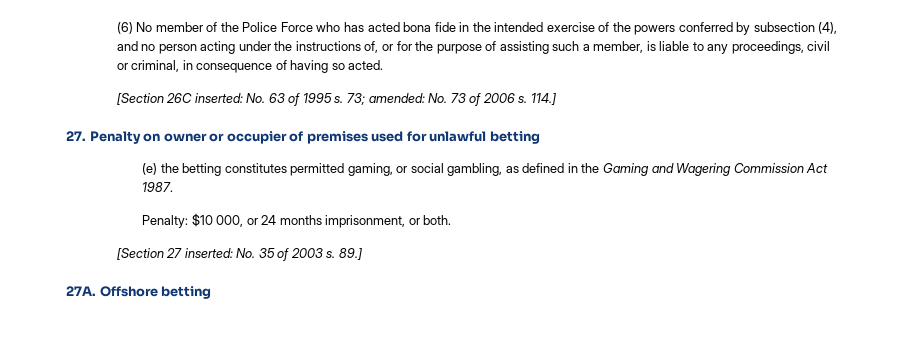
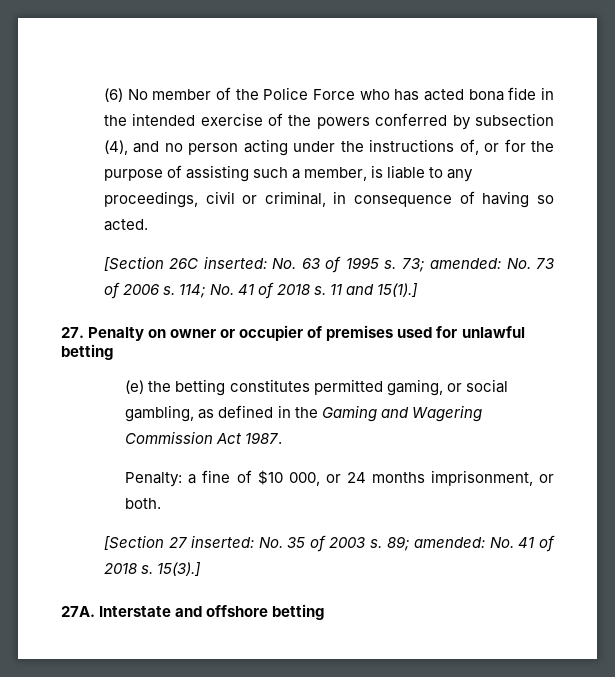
- 114.]
+ 114; No. 41 of 2018 s. 11 and 15(1).]
- Penalty: $10 000, or 24 months imprisonment, or both.
+ Penalty: a fine of $10 000, or 24 months imprisonment, or both.
- 89.]
- 27A. Offshore betting
+ 89; amended: No. 41 of 2018 s. 15(3).]
+ 27A. Interstate and offshore betting

